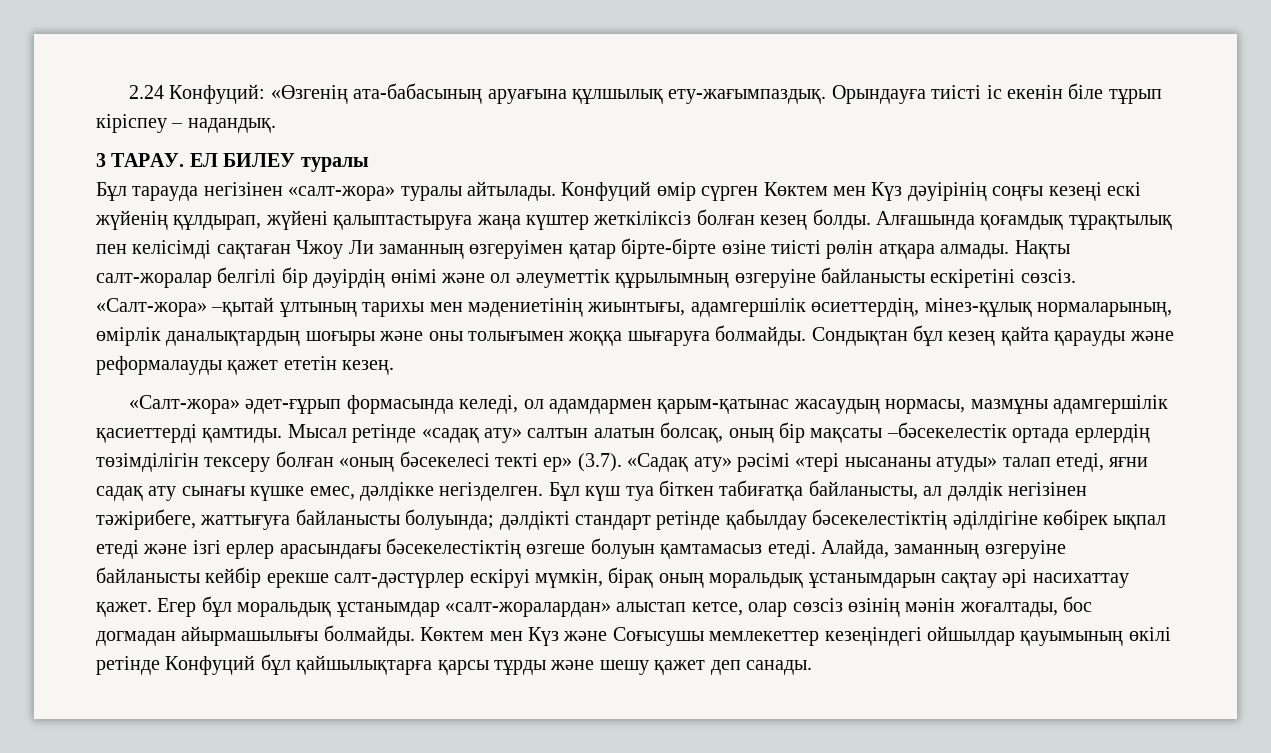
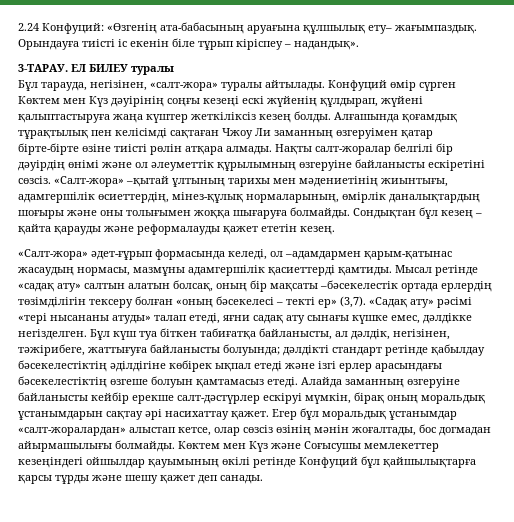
- 2.24 Конфуций: «Өзгенің ата-бабасының аруағына құлшылық ету-жағымпаздық.
+ 2.24 Конфуций: «Өзгенің ата-бабасының аруағына құлшылық ету– жағымпаздық.
- Орындауға тиісті іс екенін біле тұрып кіріспеу – надандық.
- 3 ТАРАУ.
+ Орындауға тиісті іс екенін біле тұрып кіріспеу – надандық».
+ 3-ТАРАУ.
- Бұл тарауда негізінен «салт-жора» туралы айтылады.
+ Бұл тарауда, негізінен, «салт-жора» туралы айтылады.
- Конфуций өмір сүрген Көктем мен Күз дәуірінің соңғы кезеңі ескі жүйенің құлдырап, жүйені қалыптастыруға жаңа күштер жеткіліксіз болған кезең болды.
+ Конфуций өмір сүрген Көктем мен Күз дәуірінің соңғы кезеңі ескі жүйенің құлдырап, жүйені қалыптастыруға жаңа күштер жеткіліксіз кезең болды.
- Сондықтан бұл кезең қайта қарауды және реформалауды қажет ететін кезең.
+ Сондықтан бұл кезең – қайта қарауды және реформалауды қажет ететін кезең.
- «Салт-жора» әдет-ғұрып формасында келеді, ол адамдармен қарым-қатынас жасаудың нормасы, мазмұны адамгершілік қасиеттерді қамтиды.
+ «Салт-жора» әдет-ғұрып формасында келеді, ол –адамдармен қарым-қатынас жасаудың нормасы, мазмұны адамгершілік қасиеттерді қамтиды.
- Мысал ретінде «садақ ату» салтын алатын болсақ, оның бір мақсаты –бәсекелестік ортада ерлердің төзімділігін тексеру болған «оның бәсекелесі текті ер» (3.7). «Садақ ату» рәсімі «тері нысананы атуды» талап етеді, яғни садақ ату сынағы күшке емес, дәлдікке негізделген.
+ Мысал ретінде «садақ ату» салтын алатын болсақ, оның бір мақсаты –бәсекелестік ортада ерлердің төзімділігін тексеру болған «оның бәсекелесі – текті ер» (3,7). «Садақ ату» рәсімі «тері нысананы атуды» талап етеді, яғни садақ ату сынағы күшке емес, дәлдікке негізделген.
- Бұл күш туа біткен табиғатқа байланысты, ал дәлдік негізінен тәжірибеге, жаттығуға байланысты болуында; дәлдікті стандарт ретінде қабылдау бәсекелестіктің әділдігіне көбірек ықпал етеді және ізгі ерлер арасындағы бәсекелестіктің өзгеше болуын қамтамасыз етеді.
+ Бұл күш туа біткен табиғатқа байланысты, ал дәлдік, негізінен, тәжірибеге, жаттығуға байланысты болуында; дәлдікті стандарт ретінде қабылдау бәсекелестіктің әділдігіне көбірек ықпал етеді және ізгі ерлер арасындағы бәсекелестіктің өзгеше болуын қамтамасыз етеді.
- Алайда, заманның өзгеруіне байланысты кейбір ерекше салт-дәстүрлер ескіруі мүмкін, бірақ оның моральдық ұстанымдарын сақтау әрі насихаттау қажет.
+ Алайда заманның өзгеруіне байланысты кейбір ерекше салт-дәстүрлер ескіруі мүмкін, бірақ оның моральдық ұстанымдарын сақтау әрі насихаттау қажет.

